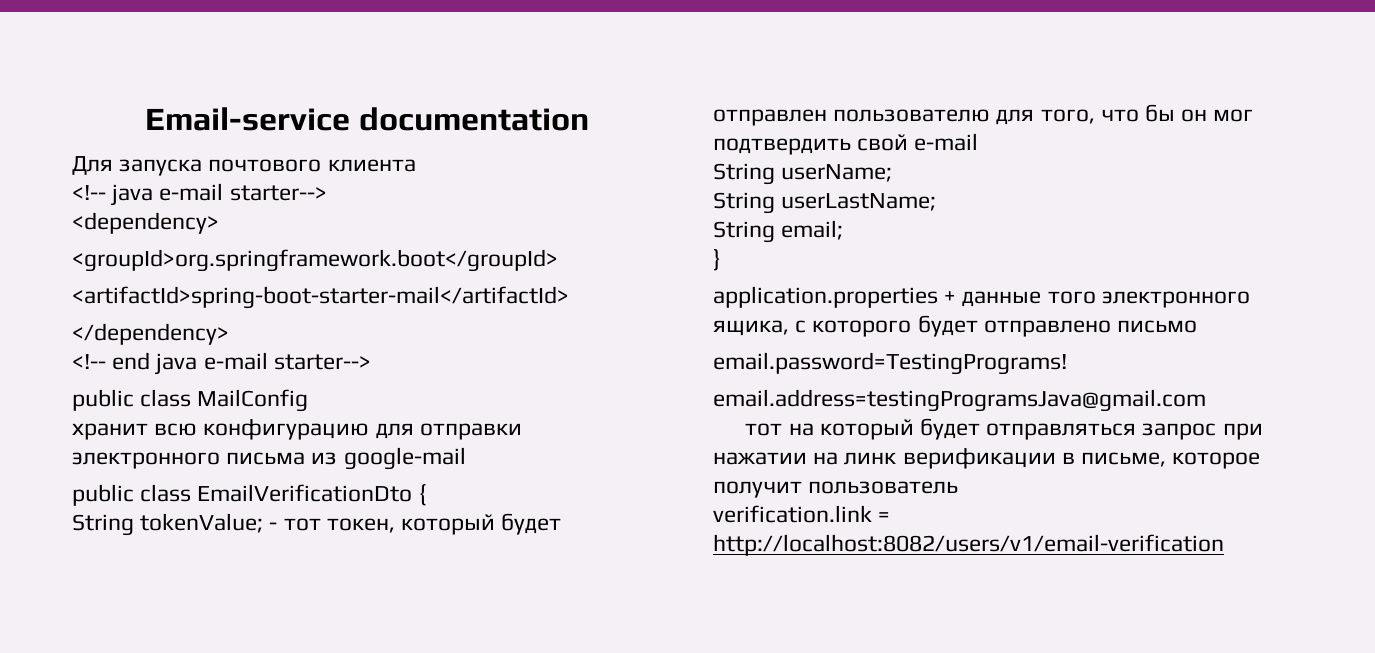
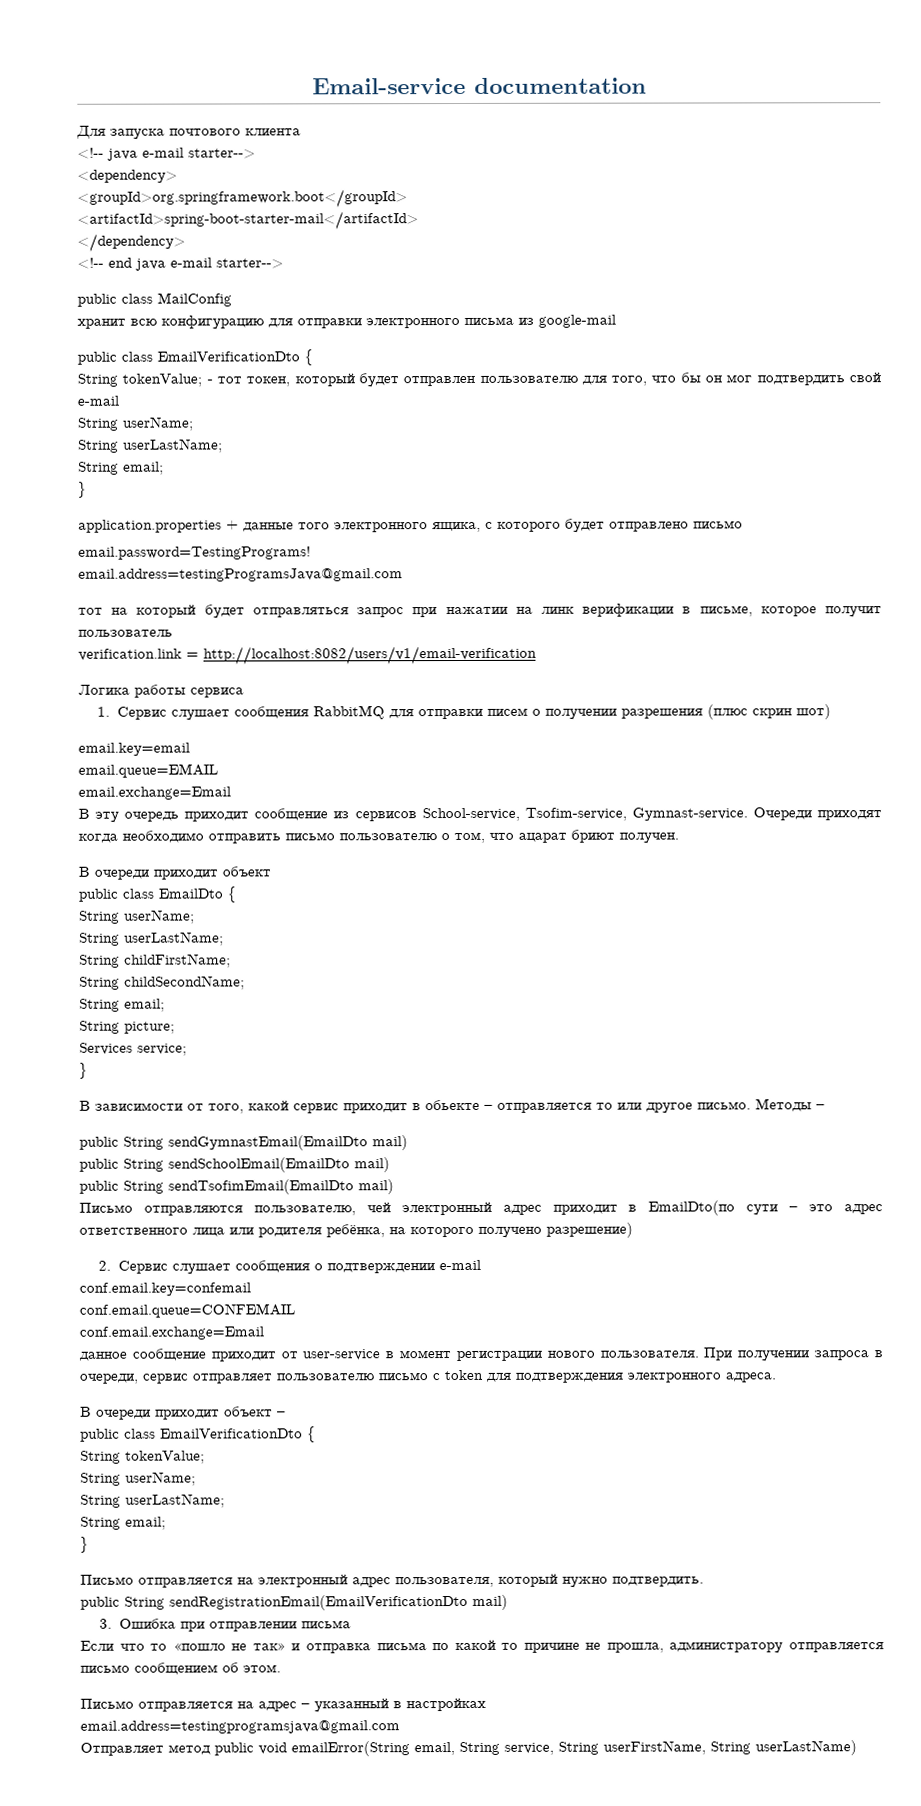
+ Логика работы сервиса
+ 1. Сервис слушает сообщения RabbitMQ для отправки писем о получении разрешения (плюс скрин шот)
+ email.key=email
+ email.queue=EMAIL
+ email.exchange=Email
+ В эту очередь приходит сообщение из сервисов School-service, Tsofim-service, Gymnast-service. Очереди приходят когда необходимо отправить письмо пользователю о том, что ацарат бриют получен.
+ В очереди приходит объект
+ public class EmailDto {
+ String userName;
+ String userLastName;
+ String childFirstName;
+ String childSecondName;
+ String email;
+ String picture;
+ Services service;
+ }
+ В зависимости от того, какой сервис приходит в обьекте – отправляется то или другое письмо. Методы –
+ public String sendGymnastEmail(EmailDto mail)
+ public String sendSchoolEmail(EmailDto mail)
+ public String sendTsofimEmail(EmailDto mail)
+ Письмо отправляются пользователю, чей электронный адрес приходит в EmailDto(по сути – это адрес ответственного лица или родителя ребёнка, на которого получено разрешение)
+ 2. Сервис слушает сообщения о подтверждении e-mail
+ сonf.email.key=confemail
+ conf.email.queue=CONFEMAIL
+ conf.email.exchange=Email
+ данное сообщение приходит от user-service в момент регистрации нового пользователя. При получении запроса в очереди, сервис отправляет пользователю письмо с token для подтверждения электронного адреса.
+ В очереди приходит объект –
+ public class EmailVerificationDto {
+ String tokenValue;
+ String userName;
+ String userLastName;
+ String email;
+ }
+ Письмо отправляется на электронный адрес пользователя, который нужно подтвердить.
+ public String sendRegistrationEmail(EmailVerificationDto mail)
+ 3. Ошибка при отправлении письма
+ Если что то «пошло не так» и отправка письма по какой то причине не прошла, администратору отправляется письмо сообщением об этом.
+ Письмо отправляется на адрес – указанный в настройках
+ email.address=testingprogramsjava@gmail.com
+ Отправляет метод public void emailError(String email, String service, String userFirstName, String userLastName)

